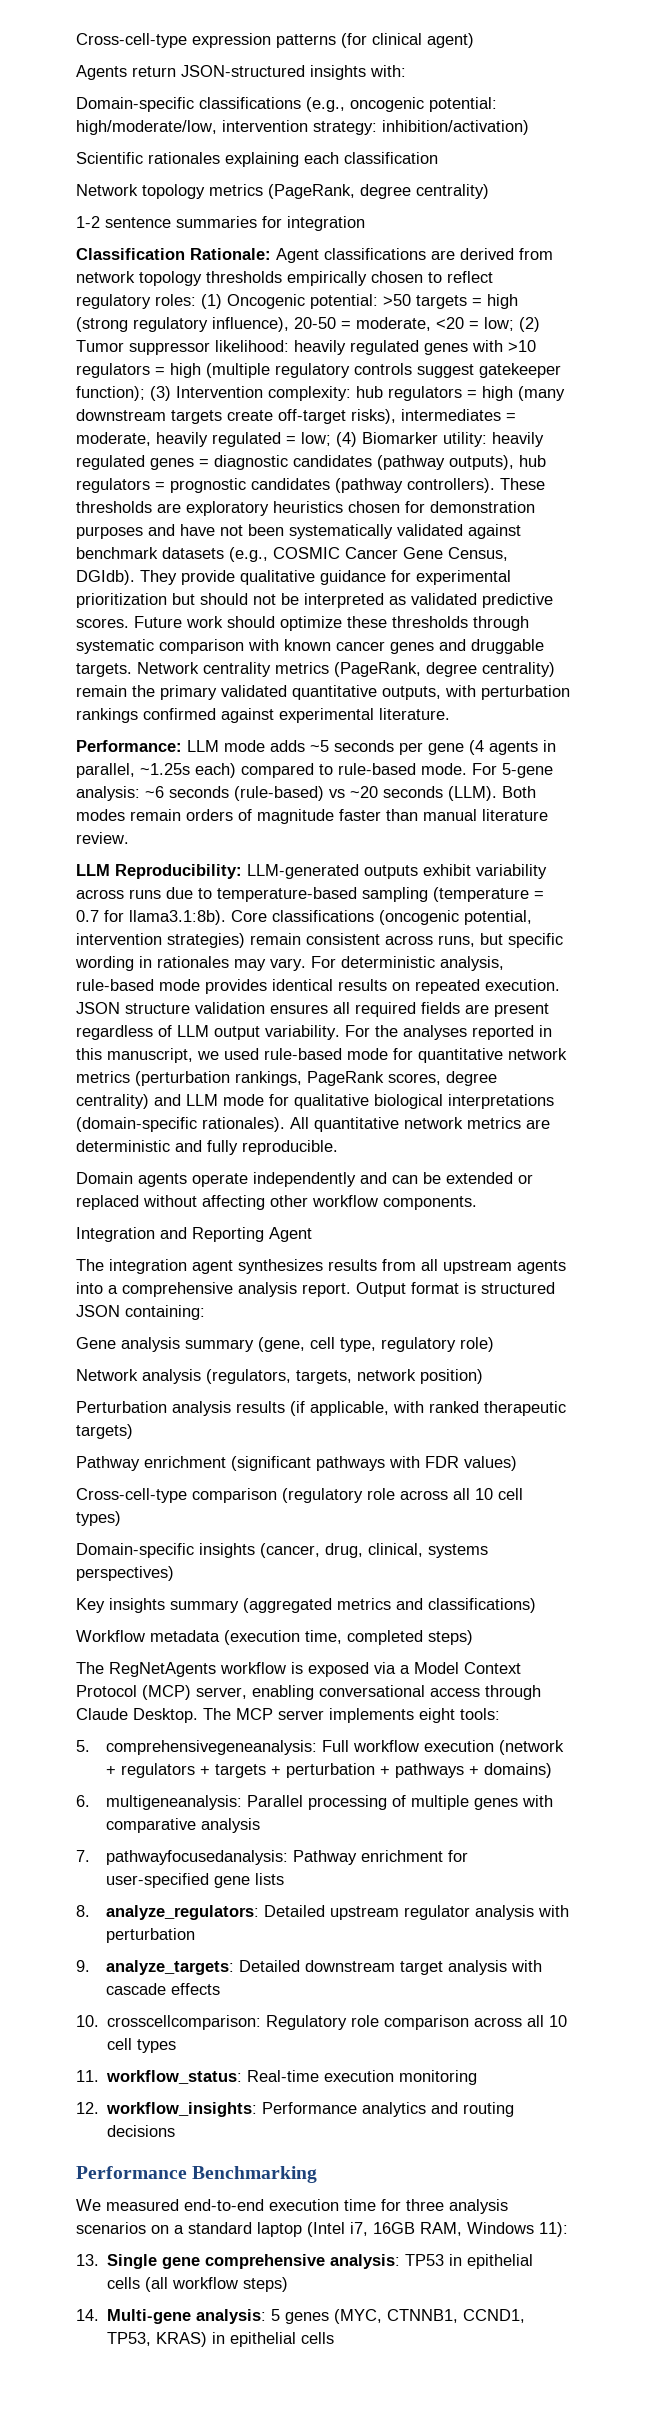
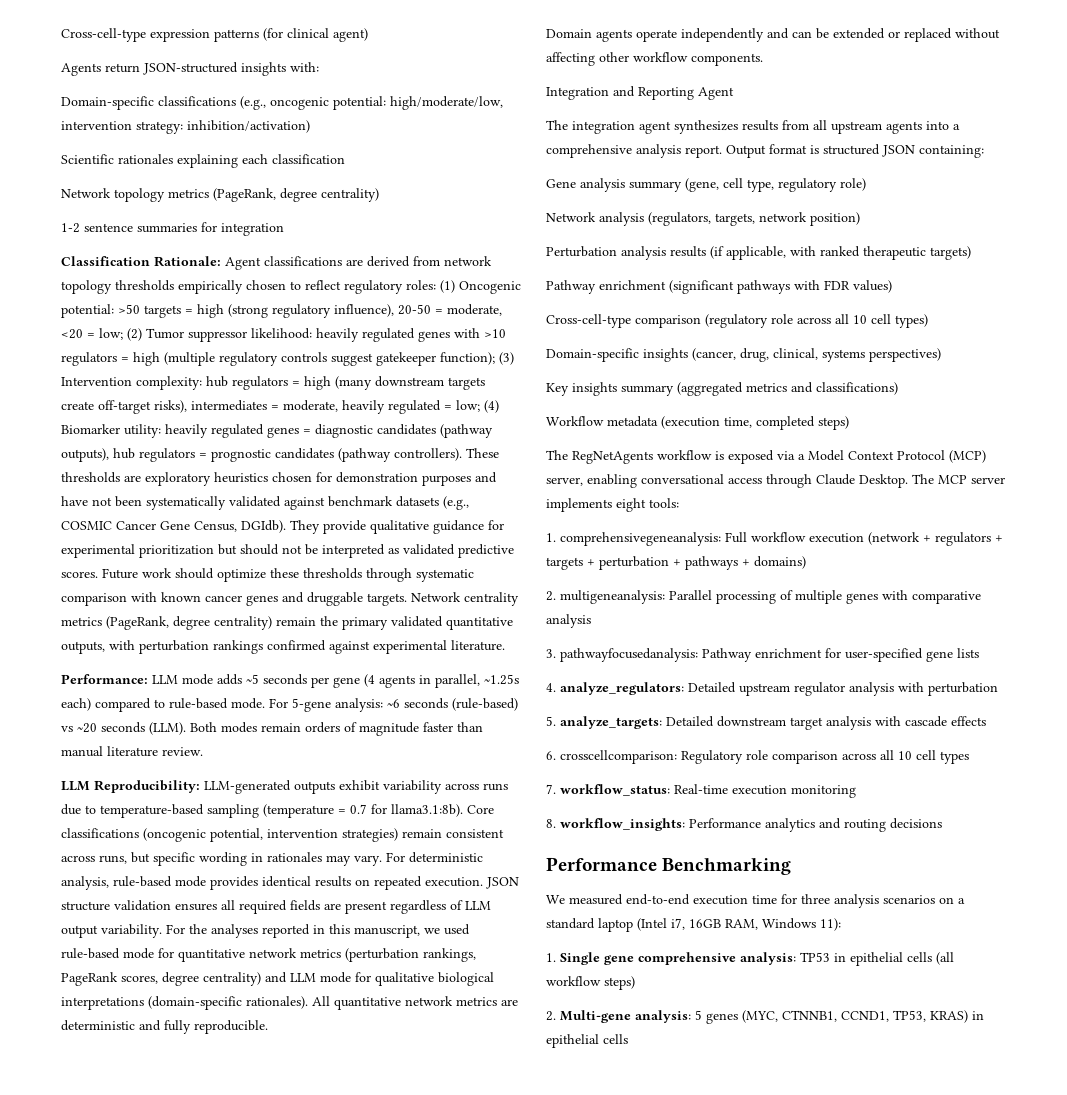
- 5. comprehensivegeneanalysis: Full workflow execution (network + regulators + targets + perturbation + pathways + domains)
+ 1. comprehensivegeneanalysis: Full workflow execution (network + regulators + targets + perturbation + pathways + domains)
- 6. multigeneanalysis: Parallel processing of multiple genes with comparative analysis
+ 2. multigeneanalysis: Parallel processing of multiple genes with comparative analysis
- 7. pathwayfocusedanalysis: Pathway enrichment for user-specified gene lists
+ 3. pathwayfocusedanalysis: Pathway enrichment for user-specified gene lists
- 8. analyze_regulators: Detailed upstream regulator analysis with perturbation
+ 4. analyze_regulators: Detailed upstream regulator analysis with perturbation
- 9. analyze_targets: Detailed downstream target analysis with cascade effects
+ 5. analyze_targets: Detailed downstream target analysis with cascade effects
- 10. crosscellcomparison: Regulatory role comparison across all 10 cell types
+ 6. crosscellcomparison: Regulatory role comparison across all 10 cell types
- 11. workflow_status: Real-time execution monitoring
+ 7. workflow_status: Real-time execution monitoring
- 12. workflow_insights: Performance analytics and routing decisions
+ 8. workflow_insights: Performance analytics and routing decisions
- 13. Single gene comprehensive analysis: TP53 in epithelial cells (all workflow steps)
+ 1. Single gene comprehensive analysis: TP53 in epithelial cells (all workflow steps)
- 14. Multi-gene analysis: 5 genes (MYC, CTNNB1, CCND1, TP53, KRAS) in epithelial cells
+ 2. Multi-gene analysis: 5 genes (MYC, CTNNB1, CCND1, TP53, KRAS) in epithelial cells

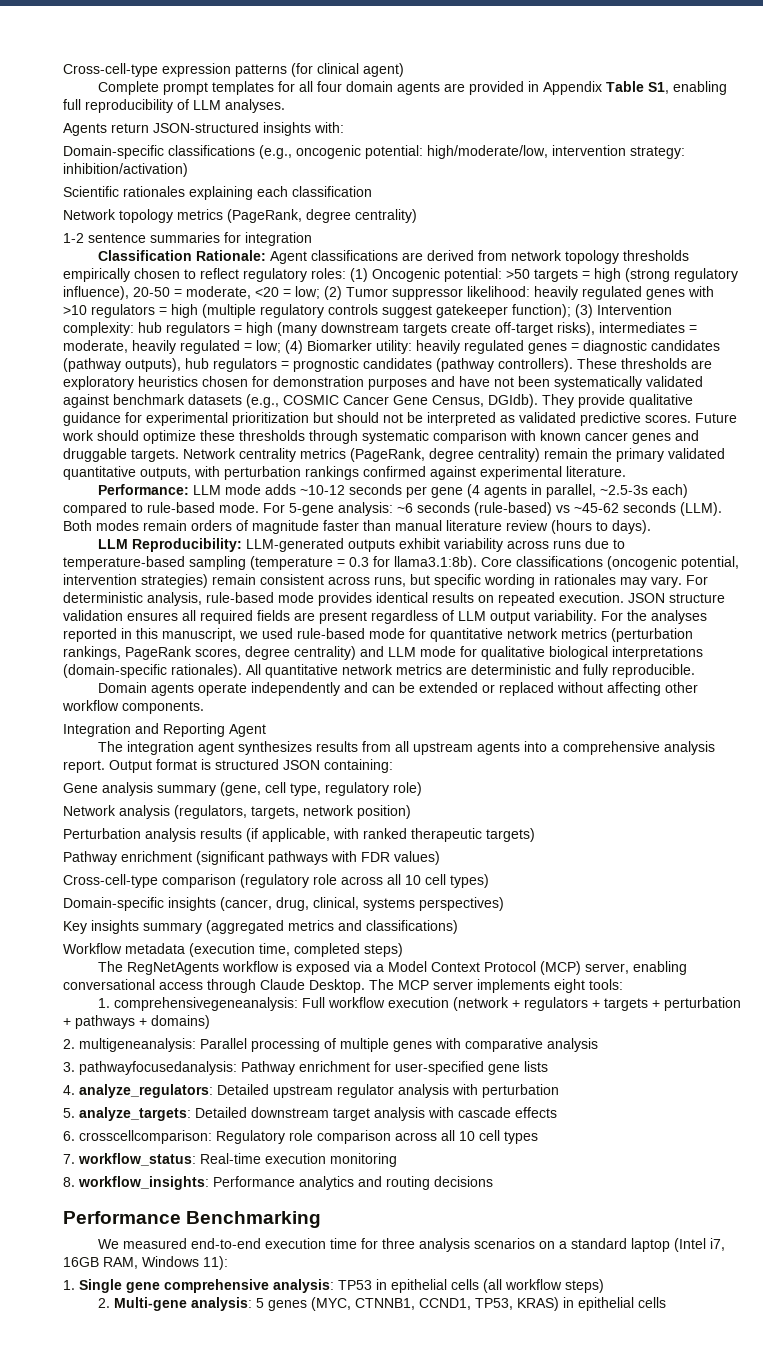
+ Complete prompt templates for all four domain agents are provided in Appendix Table S1, enabling full reproducibility of LLM analyses.
- Performance: LLM mode adds ~5 seconds per gene (4 agents in parallel, ~1.25s each) compared to rule-based mode.
+ Performance: LLM mode adds ~10-12 seconds per gene (4 agents in parallel, ~2.5-3s each) compared to rule-based mode.
- For 5-gene analysis: ~6 seconds (rule-based) vs ~20 seconds (LLM).
+ For 5-gene analysis: ~6 seconds (rule-based) vs ~45-62 seconds (LLM).
- Both modes remain orders of magnitude faster than manual literature review.
+ Both modes remain orders of magnitude faster than manual literature review (hours to days).
- LLM Reproducibility: LLM-generated outputs exhibit variability across runs due to temperature-based sampling (temperature = 0.7 for llama3.1:8b). Core classifications (oncogenic potential, intervention strategies) remain consistent across runs, but specific wording in rationales may vary.
+ LLM Reproducibility: LLM-generated outputs exhibit variability across runs due to temperature-based sampling (temperature = 0.3 for llama3.1:8b). Core classifications (oncogenic potential, intervention strategies) remain consistent across runs, but specific wording in rationales may vary.

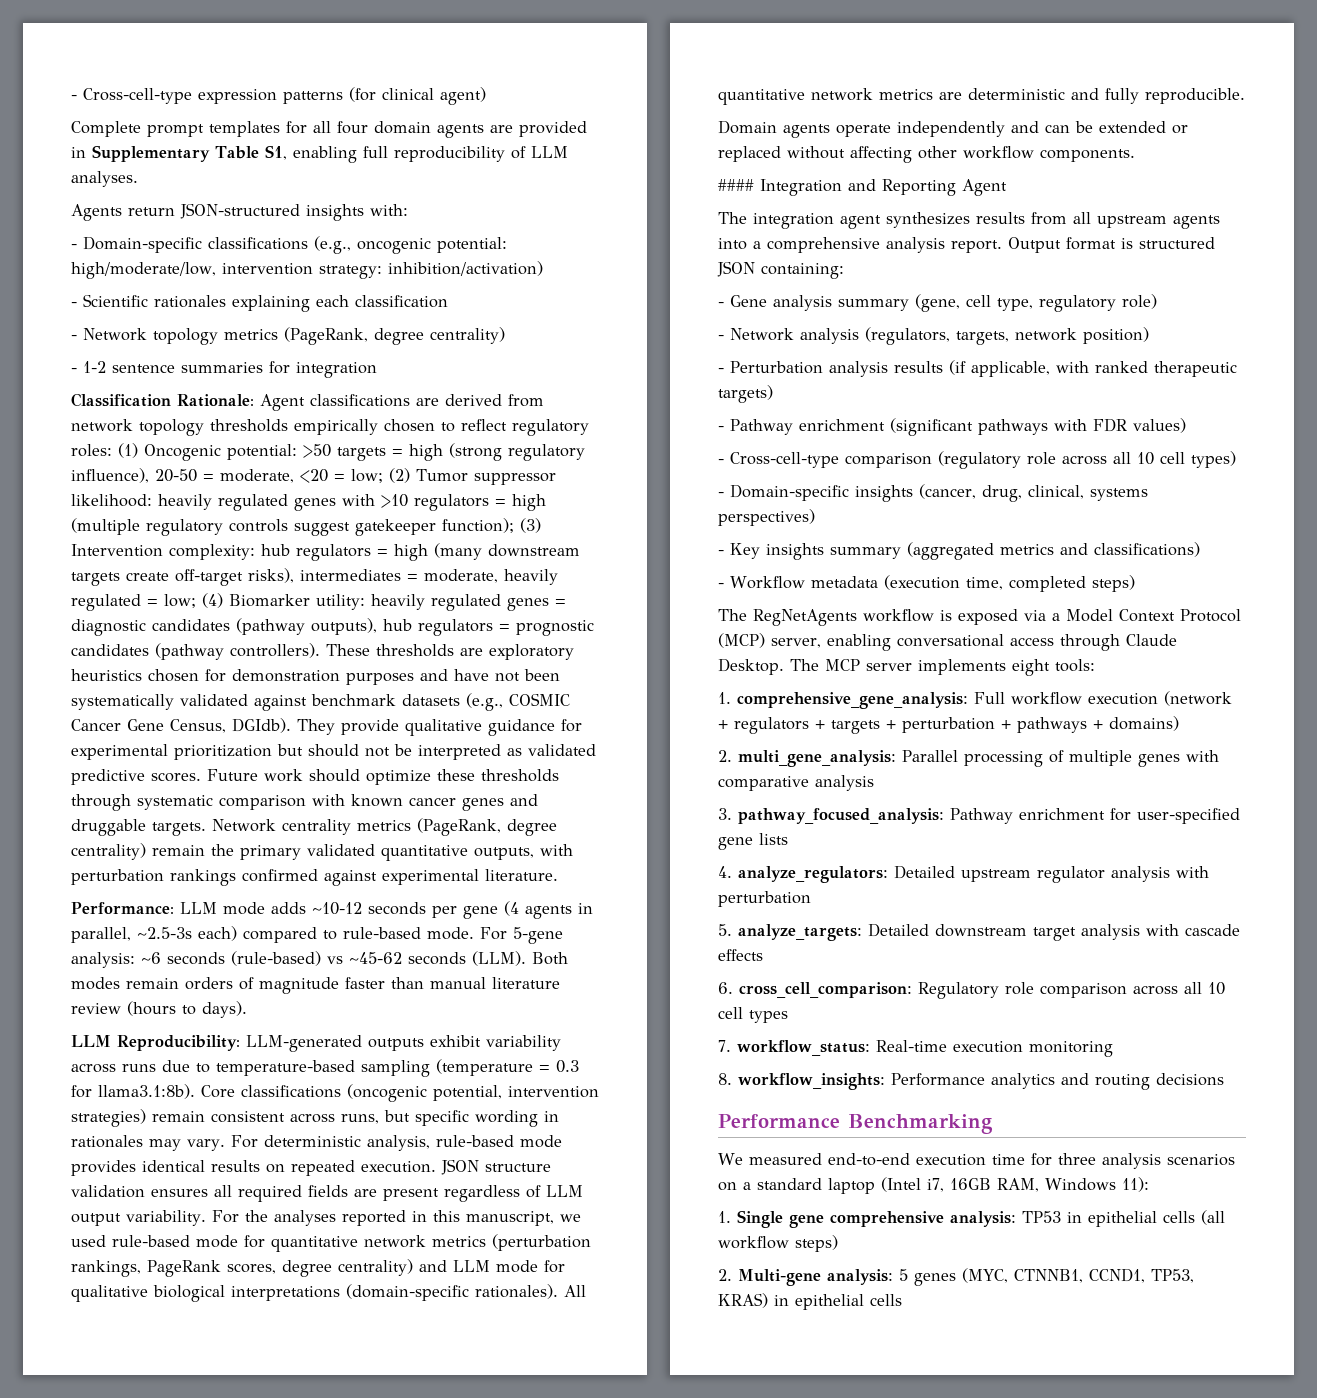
- Cross-cell-type expression patterns (for clinical agent)
+ - Cross-cell-type expression patterns (for clinical agent)
- Complete prompt templates for all four domain agents are provided in Appendix Table S1, enabling full reproducibility of LLM analyses.
+ Complete prompt templates for all four domain agents are provided in Supplementary Table S1, enabling full reproducibility of LLM analyses.
- Domain-specific classifications (e.g., oncogenic potential: high/moderate/low, intervention strategy: inhibition/activation)
+ - Domain-specific classifications (e.g., oncogenic potential: high/moderate/low, intervention strategy: inhibition/activation)
- Scientific rationales explaining each classification
+ - Scientific rationales explaining each classification
- Network topology metrics (PageRank, degree centrality)
+ - Network topology metrics (PageRank, degree centrality)
- 1-2 sentence summaries for integration
+ - 1-2 sentence summaries for integration
- Integration and Reporting Agent
+ #### Integration and Reporting Agent
- Gene analysis summary (gene, cell type, regulatory role)
+ - Gene analysis summary (gene, cell type, regulatory role)
- Network analysis (regulators, targets, network position)
+ - Network analysis (regulators, targets, network position)
- Perturbation analysis results (if applicable, with ranked therapeutic targets)
+ - Perturbation analysis results (if applicable, with ranked therapeutic targets)
- Pathway enrichment (significant pathways with FDR values)
+ - Pathway enrichment (significant pathways with FDR values)
- Cross-cell-type comparison (regulatory role across all 10 cell types)
+ - Cross-cell-type comparison (regulatory role across all 10 cell types)
- Domain-specific insights (cancer, drug, clinical, systems perspectives)
+ - Domain-specific insights (cancer, drug, clinical, systems perspectives)
- Key insights summary (aggregated metrics and classifications)
+ - Key insights summary (aggregated metrics and classifications)
- Workflow metadata (execution time, completed steps)
+ - Workflow metadata (execution time, completed steps)
- 1. comprehensivegeneanalysis: Full workflow execution (network + regulators + targets + perturbation + pathways + domains)
+ 1. comprehensive_gene_analysis: Full workflow execution (network + regulators + targets + perturbation + pathways + domains)
- 2. multigeneanalysis: Parallel processing of multiple genes with comparative analysis
+ 2. multi_gene_analysis: Parallel processing of multiple genes with comparative analysis
- 3. pathwayfocusedanalysis: Pathway enrichment for user-specified gene lists
+ 3. pathway_focused_analysis: Pathway enrichment for user-specified gene lists
- 6. crosscellcomparison: Regulatory role comparison across all 10 cell types
+ 6. cross_cell_comparison: Regulatory role comparison across all 10 cell types

